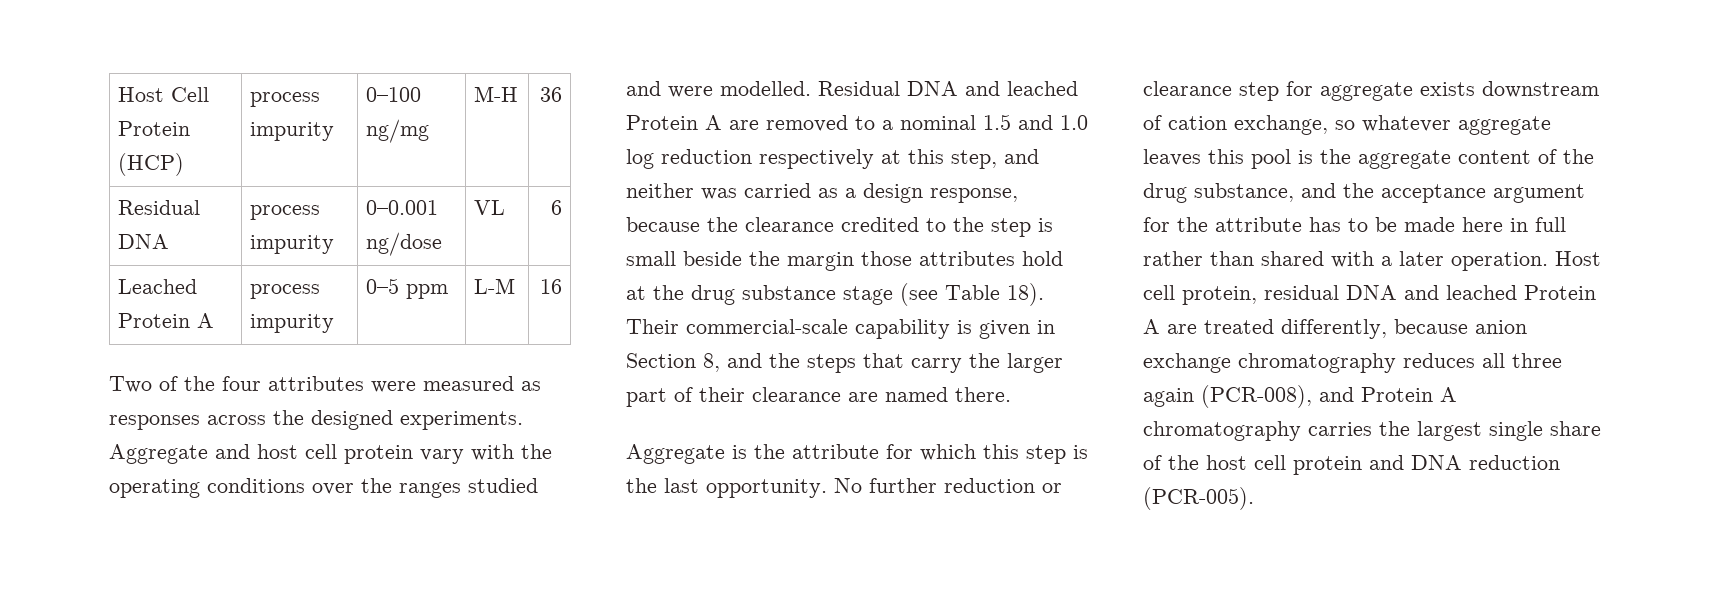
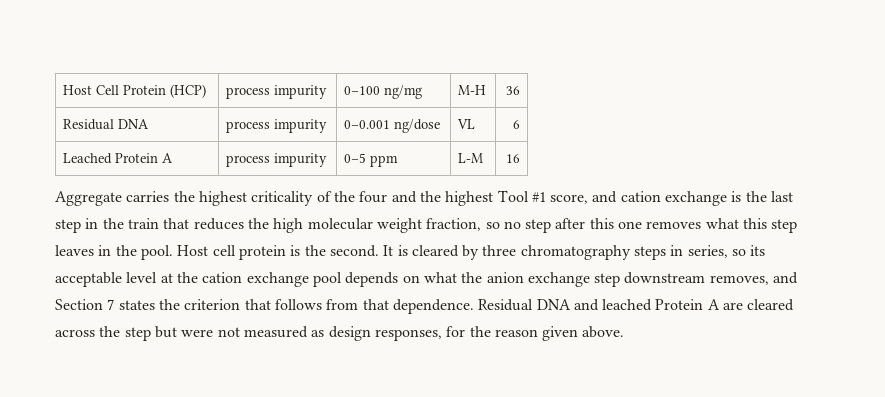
- Two of the four attributes were measured as responses across the designed experiments. Aggregate and host cell protein vary with the operating conditions over the ranges studied and were modelled.
+ Aggregate carries the highest criticality of the four and the highest Tool #1 score, and cation exchange is the last step in the train that reduces the high molecular weight fraction, so no step after this one removes what this step leaves in the pool. Host cell protein is the second. It is cleared by three chromatography steps in series, so its acceptable level at the cation exchange pool depends on what the anion exchange step downstream removes, and Section 7 states the criterion that follows from that dependence.
- Residual DNA and leached Protein A are removed to a nominal 1.5 and 1.0 log reduction respectively at this step, and neither was carried as a design response, because the clearance credited to the step is small beside the margin those attributes hold at the drug substance stage (see Table 18). Their commercial-scale capability is given in Section 8, and the steps that carry the larger part of their clearance are named there.
- Aggregate is the attribute for which this step is the last opportunity. No further reduction or clearance step for aggregate exists downstream of cation exchange, so whatever aggregate leaves this pool is the aggregate content of the drug substance, and the acceptance argument for the attribute has to be made here in full rather than shared with a later operation. Host cell protein, residual DNA and leached Protein A are treated differently, because anion exchange chromatography reduces all three again (PCR-008), and Protein A chromatography carries the largest single share of the host cell protein and DNA reduction (PCR-005).
+ Residual DNA and leached Protein A are cleared across the step but were not measured as design responses, for the reason given above.

